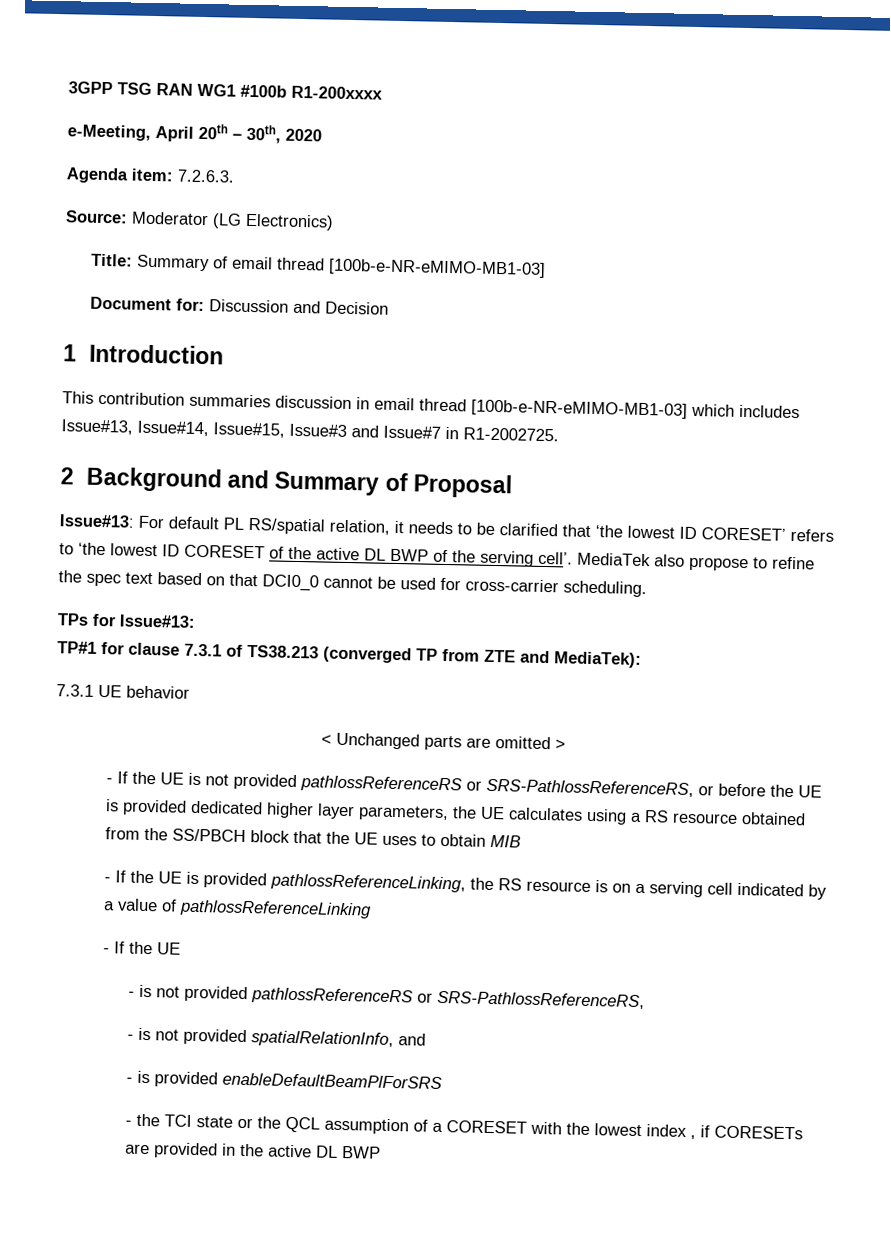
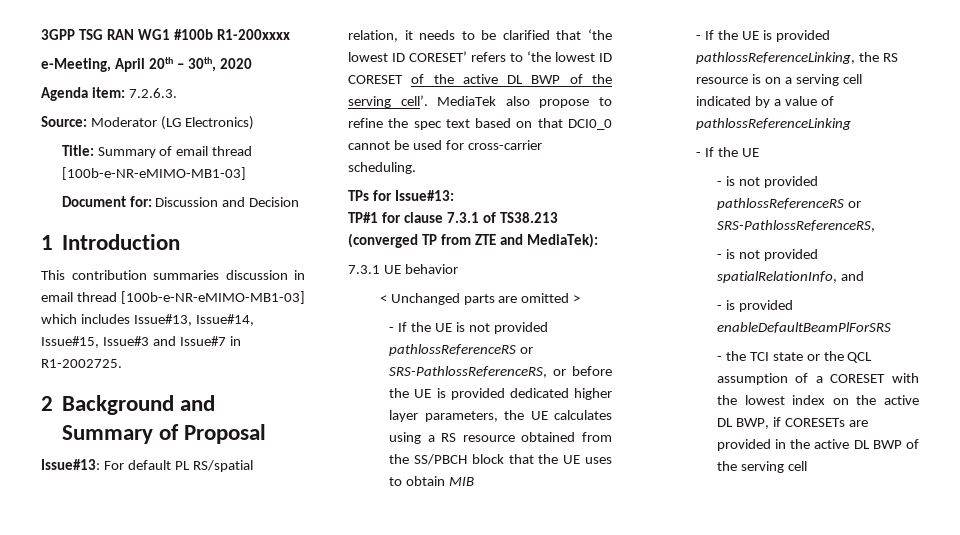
- - the TCI state or the QCL assumption of a CORESET with the lowest index , if CORESETs are provided in the active DL BWP
+ - the TCI state or the QCL assumption of a CORESET with the lowest index on the active DL BWP, if CORESETs are provided in the active DL BWP of the serving cell

